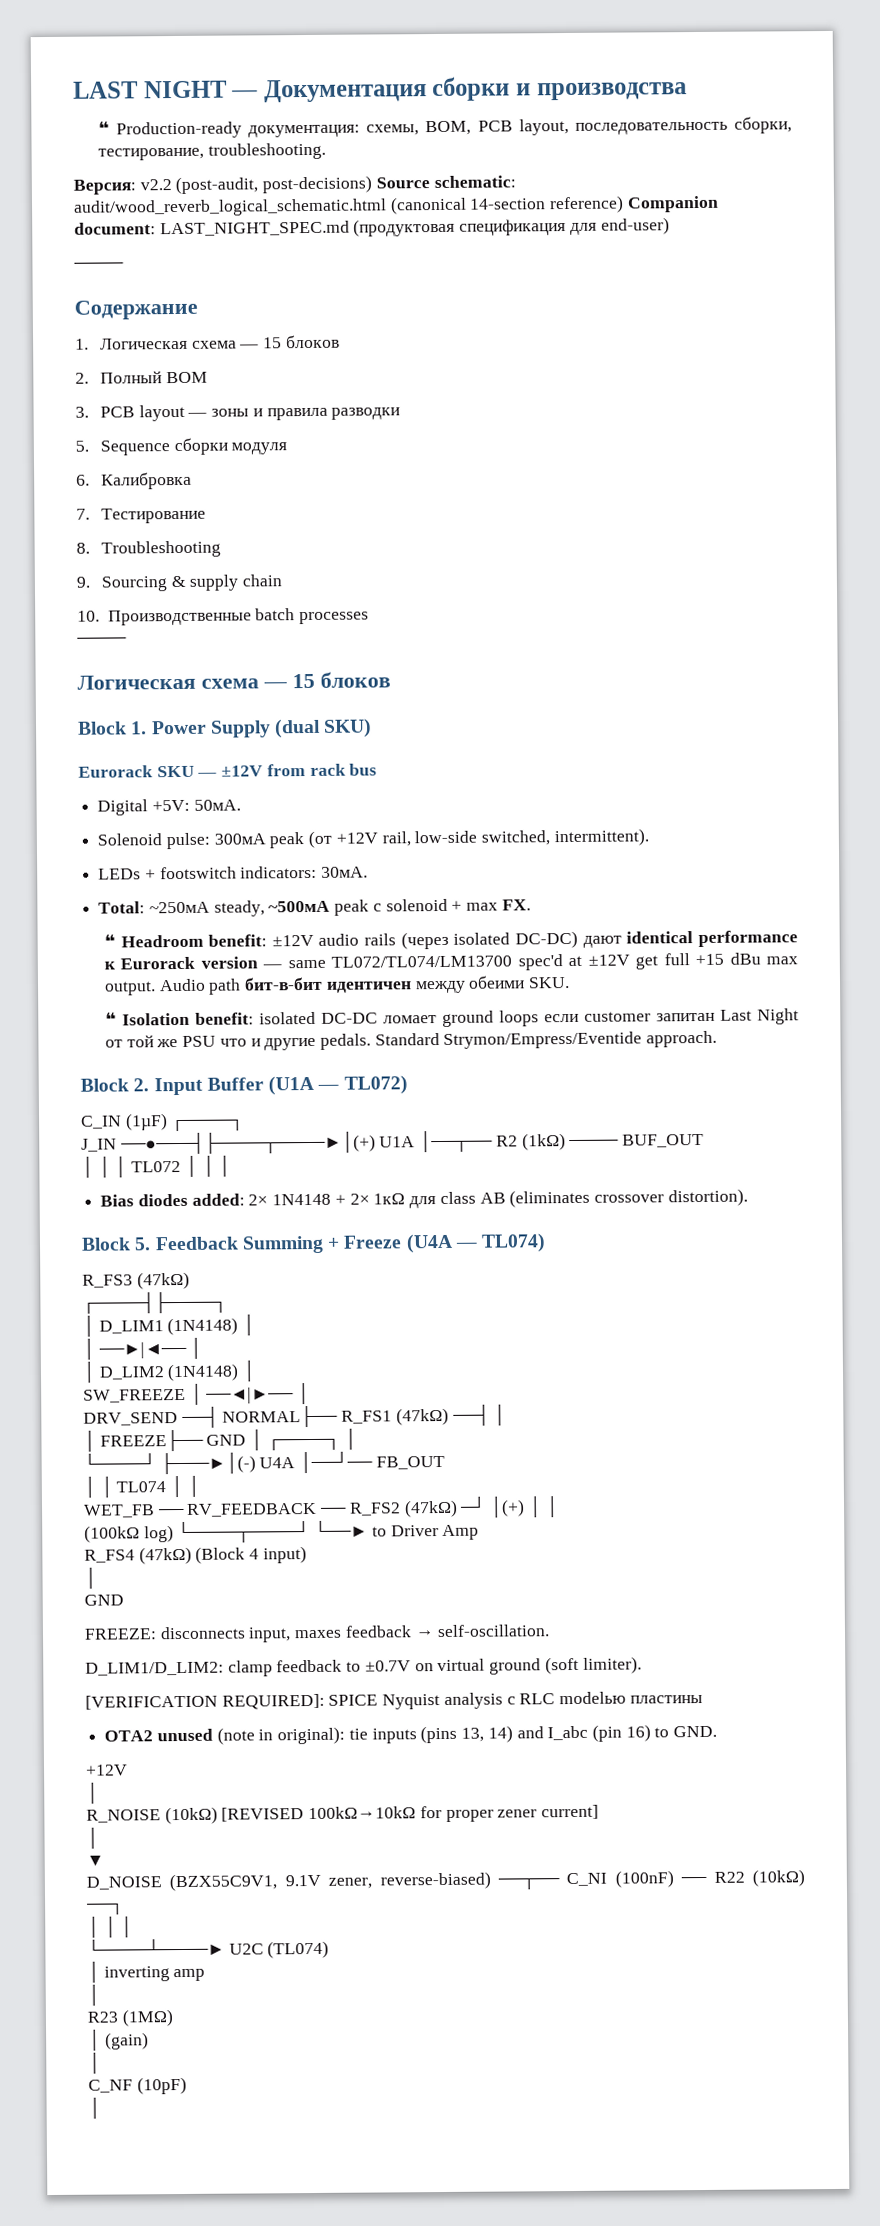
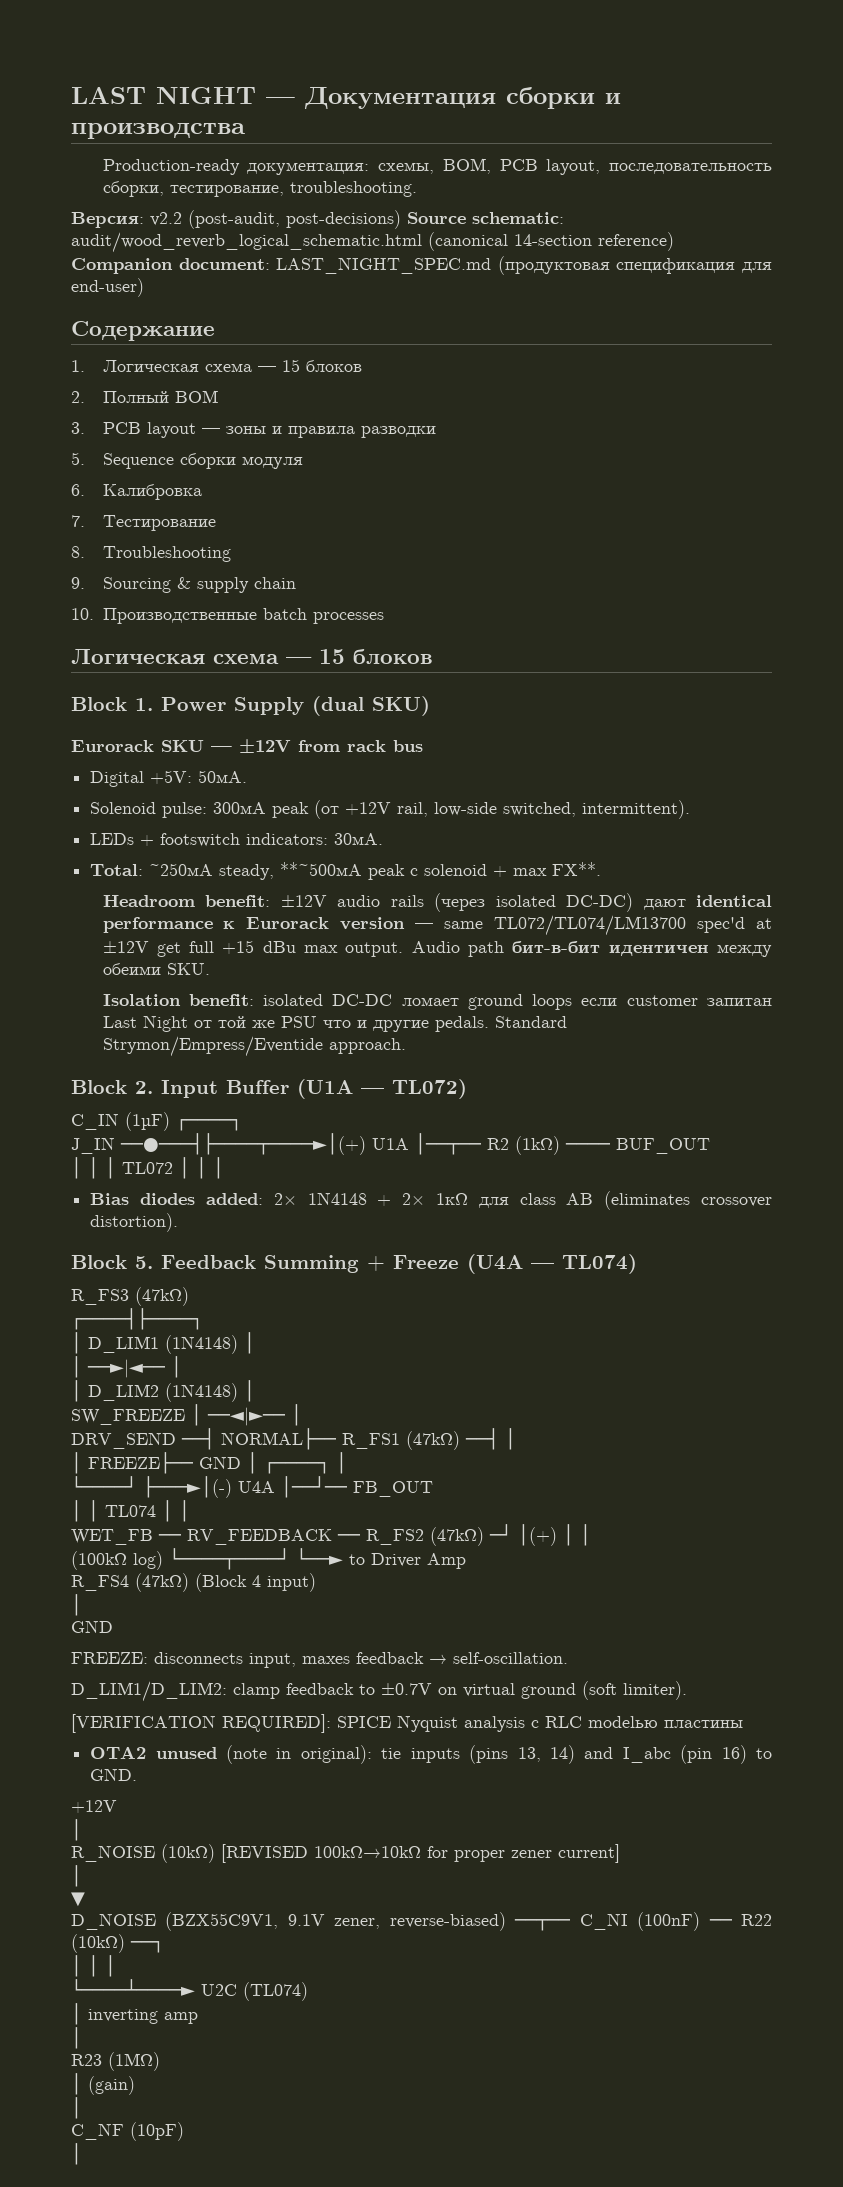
- ❝ Production-ready документация: схемы, BOM, PCB layout, последовательность сборки, тестирование, troubleshooting.
+ Production-ready документация: схемы, BOM, PCB layout, последовательность сборки, тестирование, troubleshooting.
  Версия: v2.2 (post-audit, post-decisions) Source schematic: audit/wood_reverb_logical_schematic.html (canonical 14-section reference) Companion document: LAST_NIGHT_SPEC.md (продуктовая спецификация для end-user)
- ────
  10. Производственные batch processes
- ────
- Total: ~250мА steady, ~500мА peak с solenoid + max FX.
- ❝ Headroom benefit: ±12V audio rails (через isolated DC-DC) дают identical performance к Eurorack version — same TL072/TL074/LM13700 spec'd at ±12V get full +15 dBu max output.
+ Total: ~250мА steady, **~500мА peak с solenoid + max FX**.
+ Headroom benefit: ±12V audio rails (через isolated DC-DC) дают identical performance к Eurorack version — same TL072/TL074/LM13700 spec'd at ±12V get full +15 dBu max output.
- ❝ Isolation benefit: isolated DC-DC ломает ground loops если customer запитан Last Night от той же PSU что и другие pedals.
+ Isolation benefit: isolated DC-DC ломает ground loops если customer запитан Last Night от той же PSU что и другие pedals.

